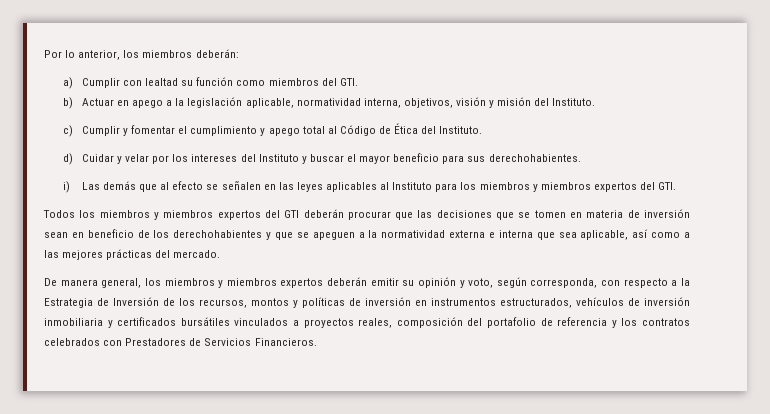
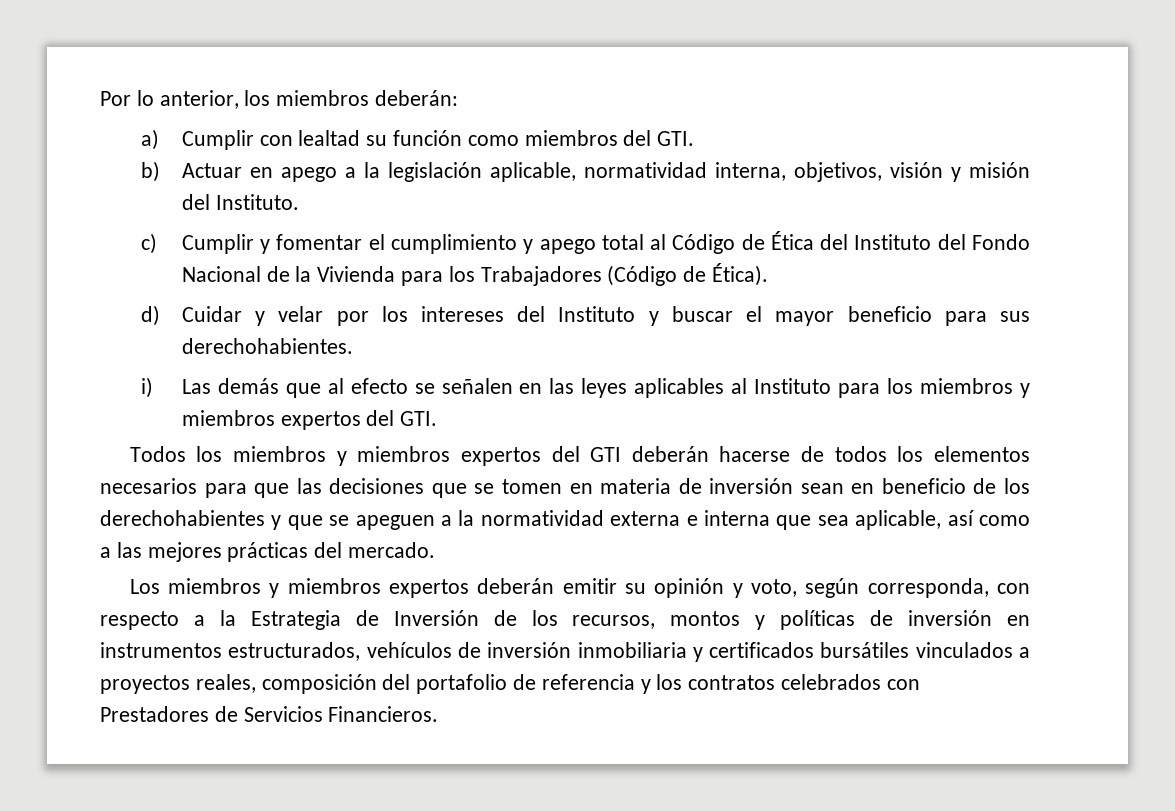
- c) Cumplir y fomentar el cumplimiento y apego total al Código de Ética del Instituto.
+ c) Cumplir y fomentar el cumplimiento y apego total al Código de Ética del Instituto del Fondo Nacional de la Vivienda para los Trabajadores (Código de Ética).
- Todos los miembros y miembros expertos del GTI deberán procurar que las decisiones que se tomen en materia de inversión sean en beneficio de los derechohabientes y que se apeguen a la normatividad externa e interna que sea aplicable, así como a las mejores prácticas del mercado.
+ Todos los miembros y miembros expertos del GTI deberán hacerse de todos los elementos necesarios para que las decisiones que se tomen en materia de inversión sean en beneficio de los derechohabientes y que se apeguen a la normatividad externa e interna que sea aplicable, así como a las mejores prácticas del mercado.
- De manera general, los miembros y miembros expertos deberán emitir su opinión y voto, según corresponda, con respecto a la Estrategia de Inversión de los recursos, montos y políticas de inversión en instrumentos estructurados, vehículos de inversión inmobiliaria y certificados bursátiles vinculados a proyectos reales, composición del portafolio de referencia y los contratos celebrados con Prestadores de Servicios Financieros.
+ Los miembros y miembros expertos deberán emitir su opinión y voto, según corresponda, con respecto a la Estrategia de Inversión de los recursos, montos y políticas de inversión en instrumentos estructurados, vehículos de inversión inmobiliaria y certificados bursátiles vinculados a proyectos reales, composición del portafolio de referencia y los contratos celebrados con Prestadores de Servicios Financieros.

